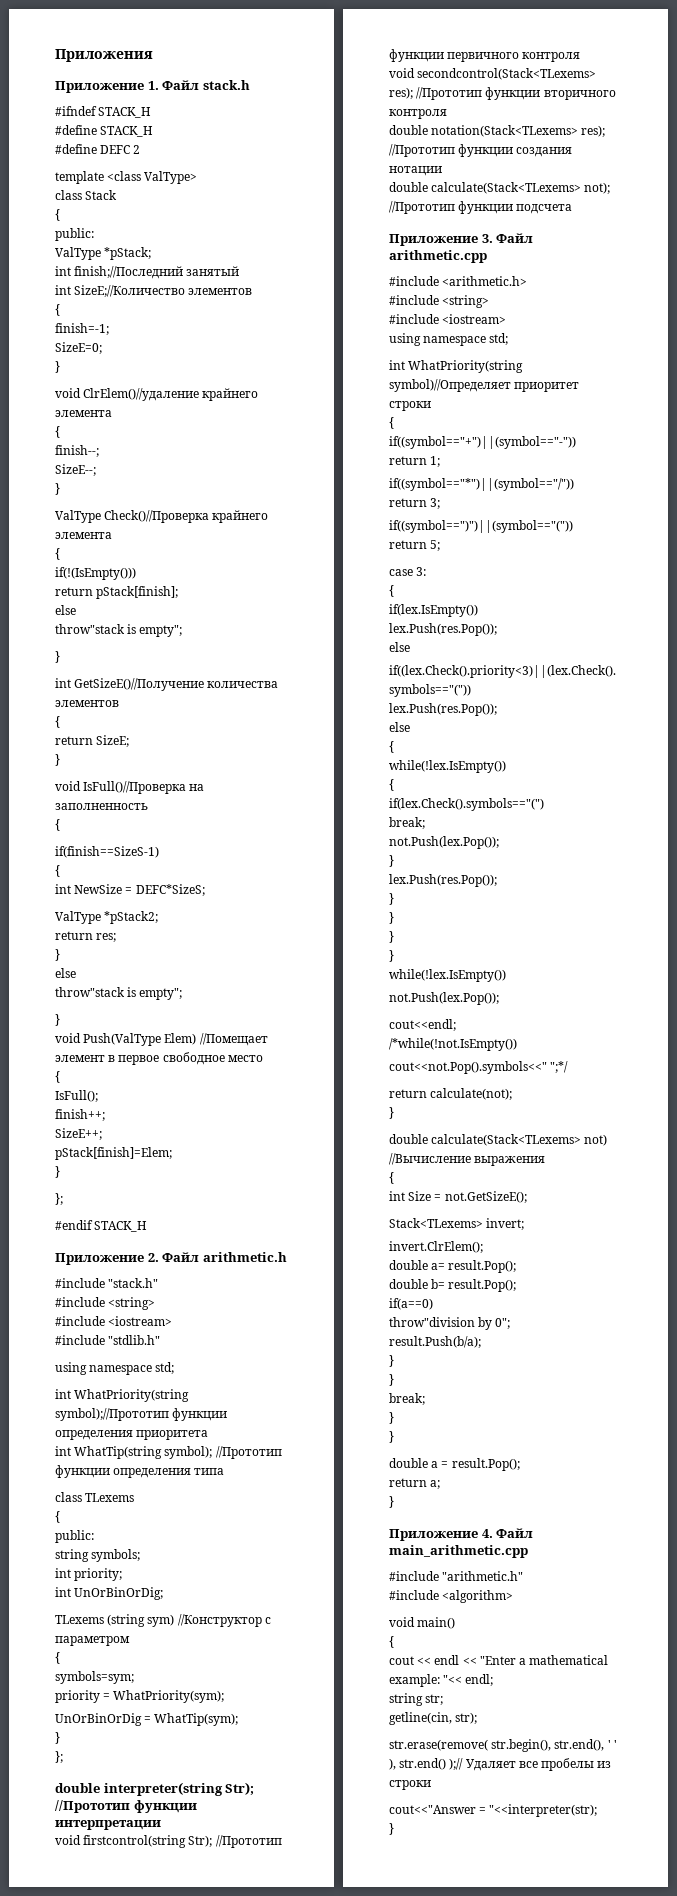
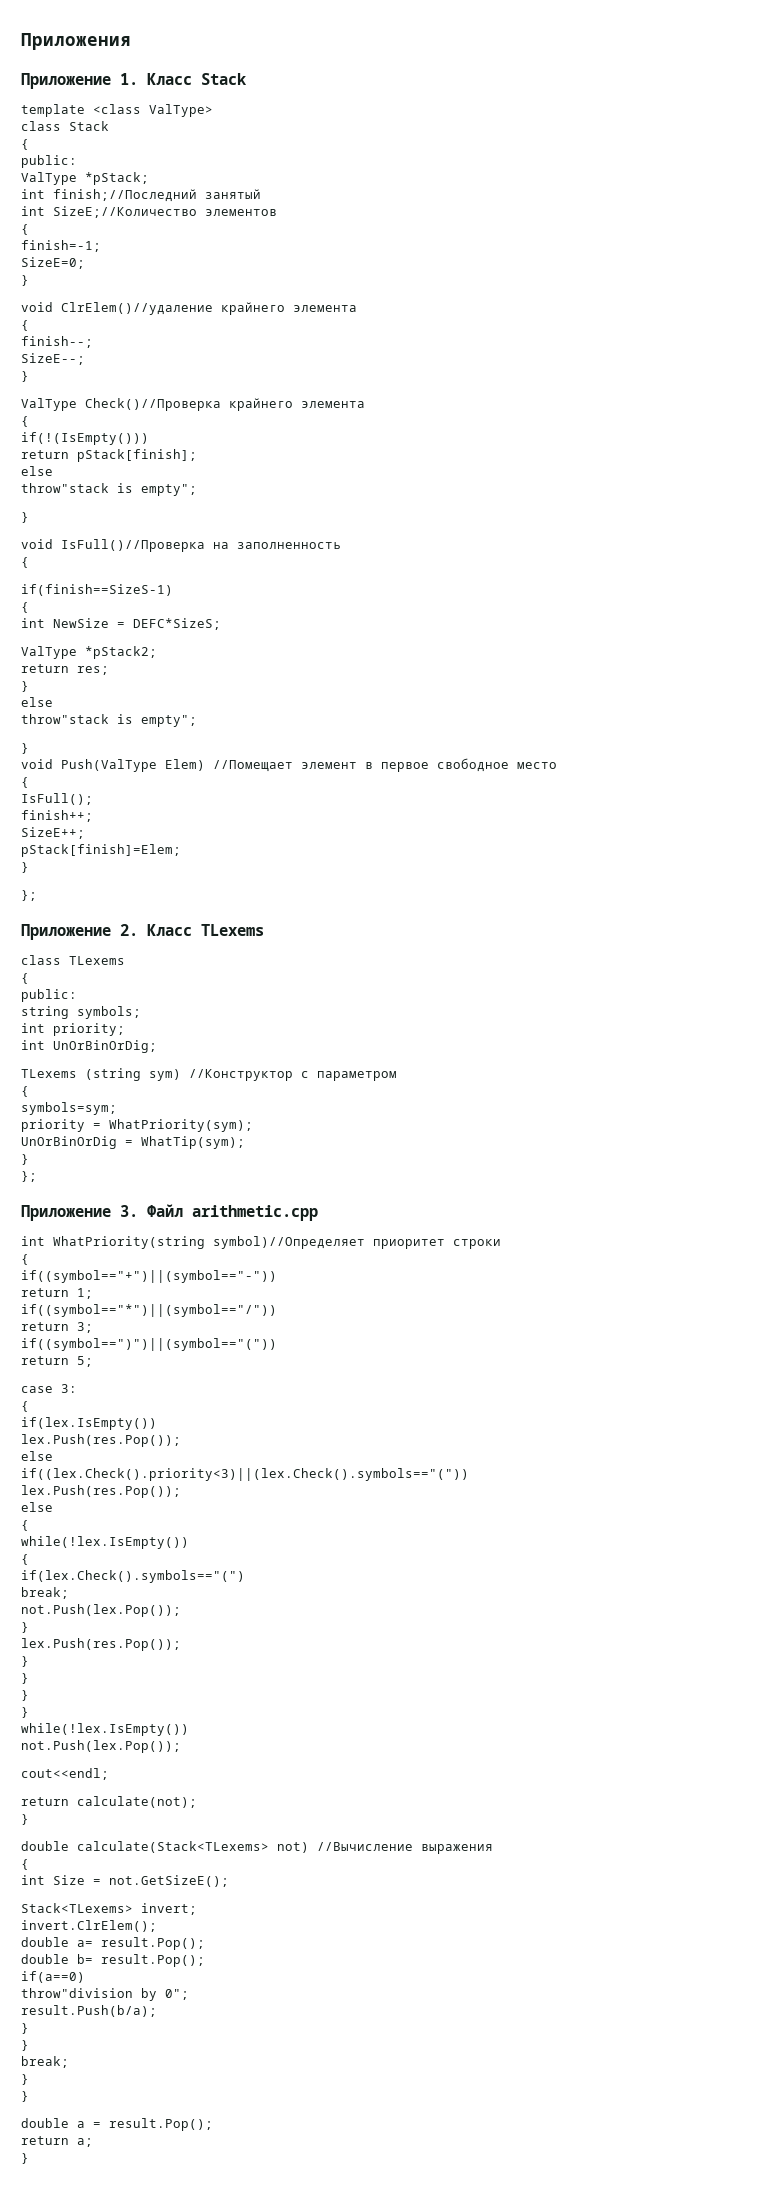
- Приложение 1. Файл stack.h
- #ifndef STACK_H
- #define STACK_H
- #define DEFC 2
+ Приложение 1. Класс Stack
- int GetSizeE()//Получение количества элементов
- {
- return SizeE;
- }
- #endif STACK_H
- Приложение 2. Файл arithmetic.h
- #include "stack.h"
- #include <string>
- #include <iostream>
- #include "stdlib.h"
- using namespace std;
- int WhatPriority(string symbol);//Прототип функции определения приоритета
- int WhatTip(string symbol); //Прототип функции определения типа
+ Приложение 2. Класс TLexems
- double interpreter(string Str); //Прототип функции интерпретации
- void firstcontrol(string Str); //Прототип функции первичного контроля
- void secondcontrol(Stack<TLexems> res); //Прототип функции вторичного контроля
- double notation(Stack<TLexems> res); //Прототип функции создания нотации
- double calculate(Stack<TLexems> not); //Прототип функции подсчета
  Приложение 3. Файл arithmetic.cpp
- #include <arithmetic.h>
- #include <string>
- #include <iostream>
- using namespace std;
- /*while(!not.IsEmpty())
- cout<<not.Pop().symbols<<" ";*/
- Приложение 4. Файл main_arithmetic.cpp
- #include "arithmetic.h"
- #include <algorithm>
- void main()
- {
- cout << endl << "Enter a mathematical example: "<< endl;
- string str;
- getline(cin, str);
- str.erase(remove( str.begin(), str.end(), ' ' ), str.end() );// Удаляет все пробелы из строки
- cout<<"Answer = "<<interpreter(str);
- }

